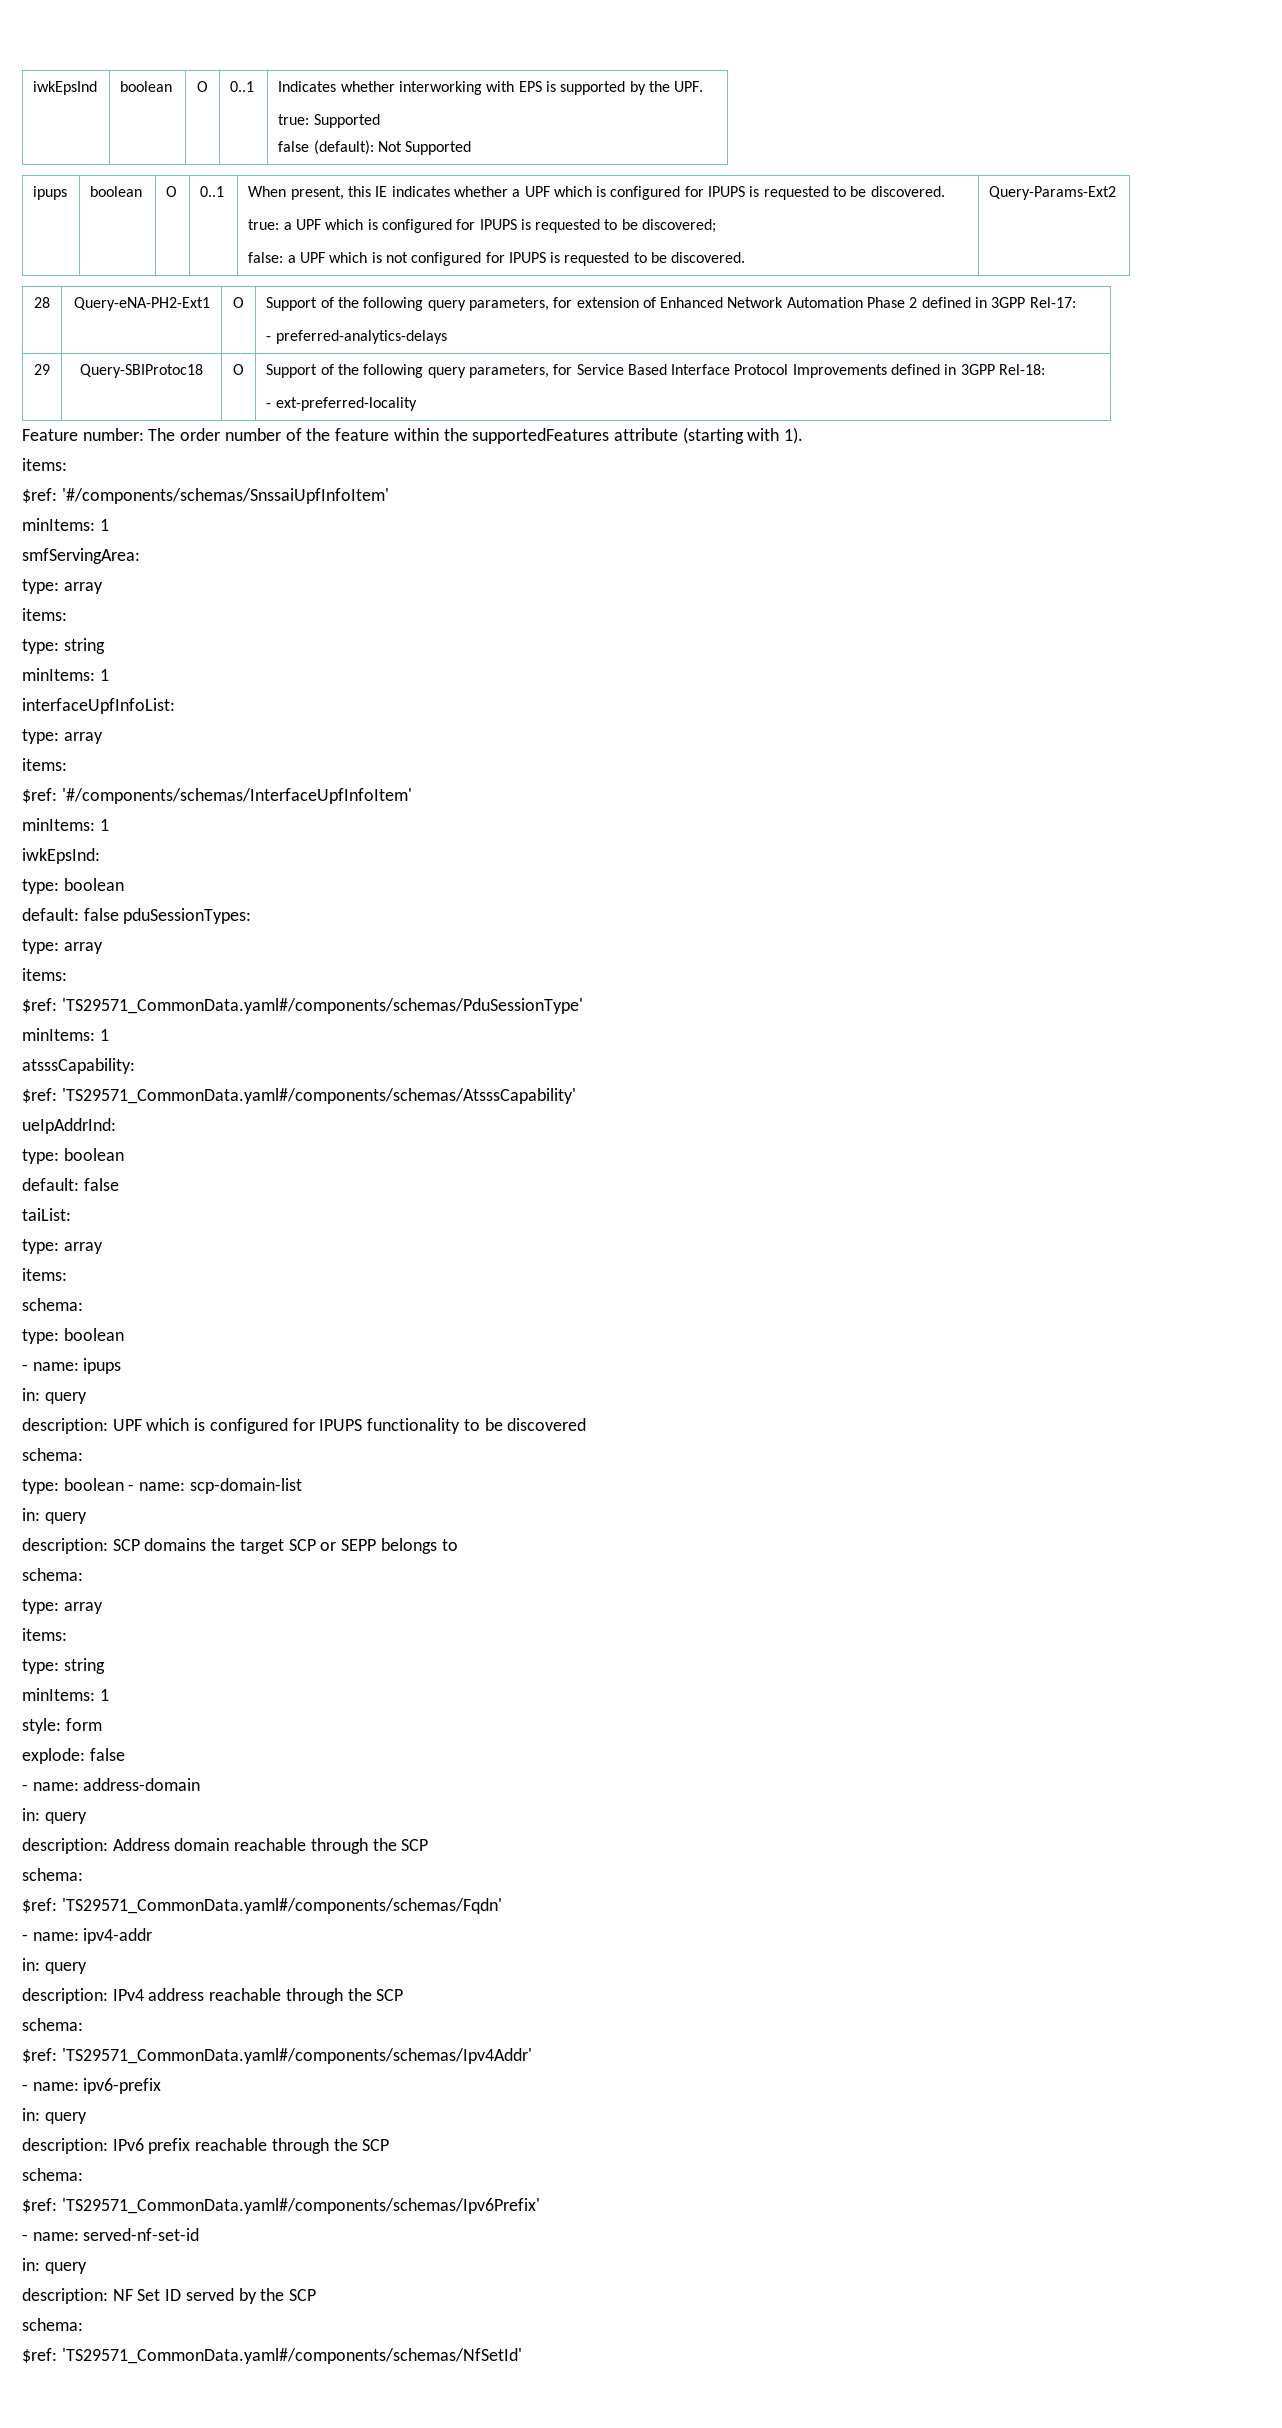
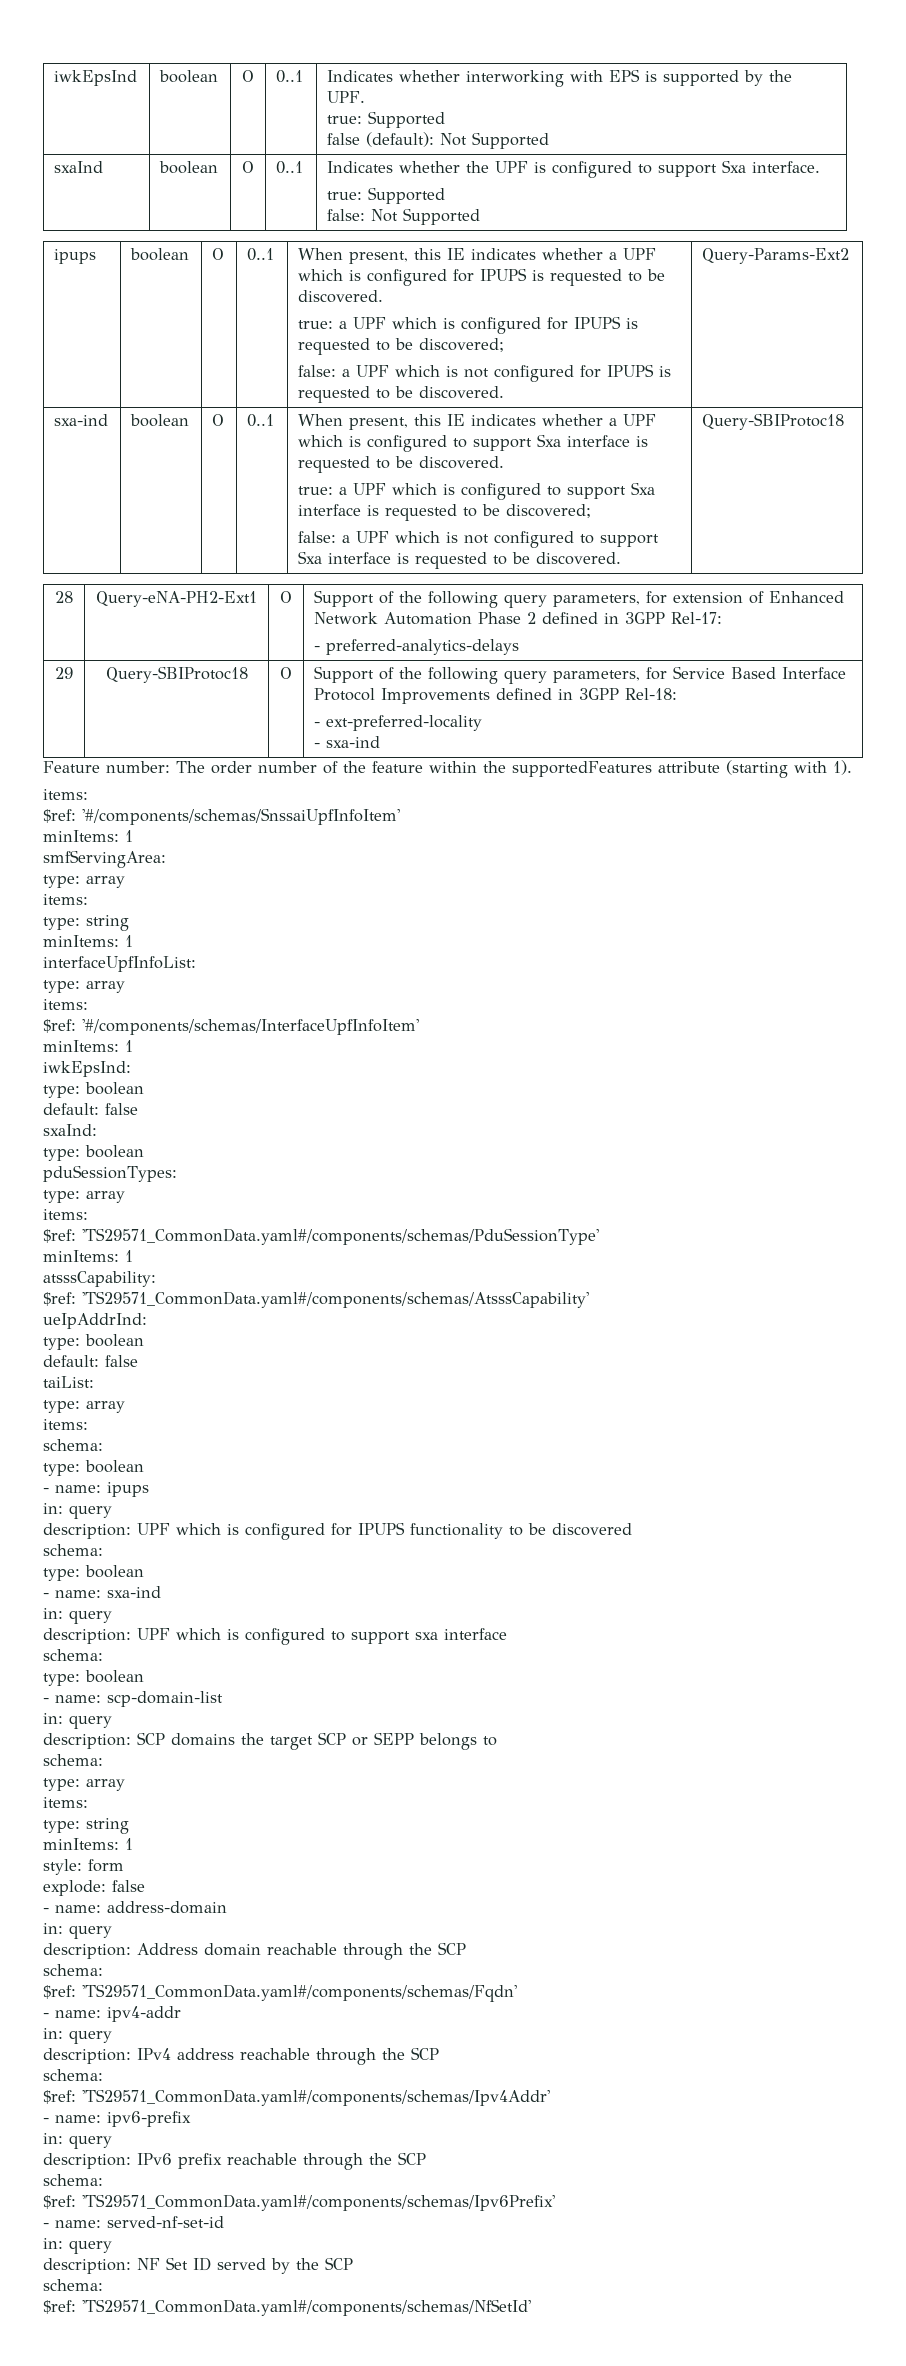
+ sxaInd | boolean | O | 0..1 | Indicates whether the UPF is configured to support Sxa interface.
+ true: Supported
+ false: Not Supported
+ sxa-ind | boolean | O | 0..1 | When present, this IE indicates whether a UPF which is configured to support Sxa interface is requested to be discovered.
+ true: a UPF which is configured to support Sxa interface is requested to be discovered;
+ false: a UPF which is not configured to support Sxa interface is requested to be discovered. | Query-SBIProtoc18
  29 | Query-SBIProtoc18 | O | Support of the following query parameters, for Service Based Interface Protocol Improvements defined in 3GPP Rel-18:
  - ext-preferred-locality
+ - sxa-ind
  iwkEpsInd:
  type: boolean
- default: false pduSessionTypes:
+ default: false
+ sxaInd:
+ type: boolean
+ pduSessionTypes:
  description: UPF which is configured for IPUPS functionality to be discovered
  schema:
- type: boolean - name: scp-domain-list
+ type: boolean
+ - name: sxa-ind
+ in: query
+ description: UPF which is configured to support sxa interface
+ schema:
+ type: boolean
+ - name: scp-domain-list

